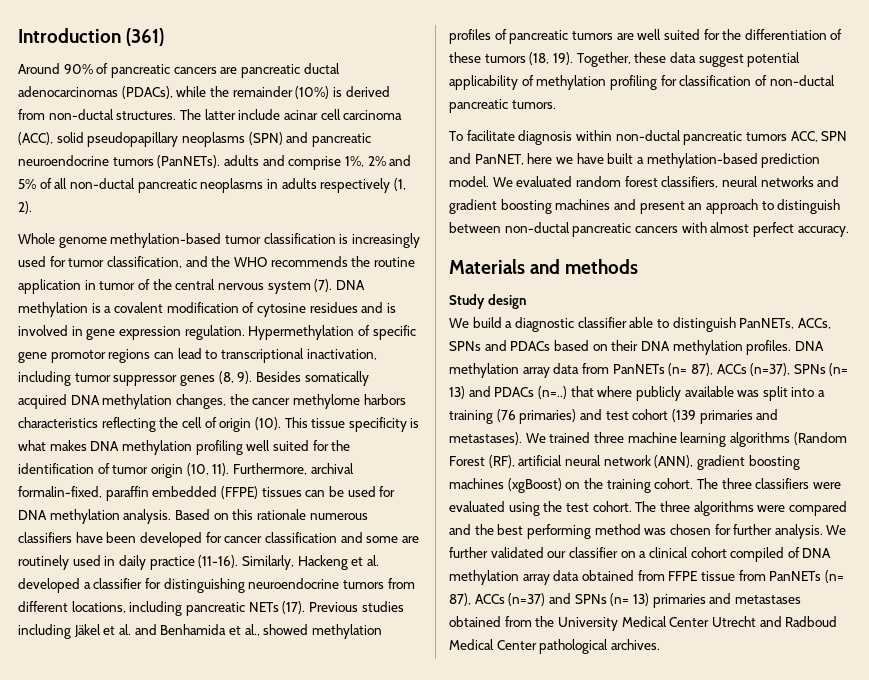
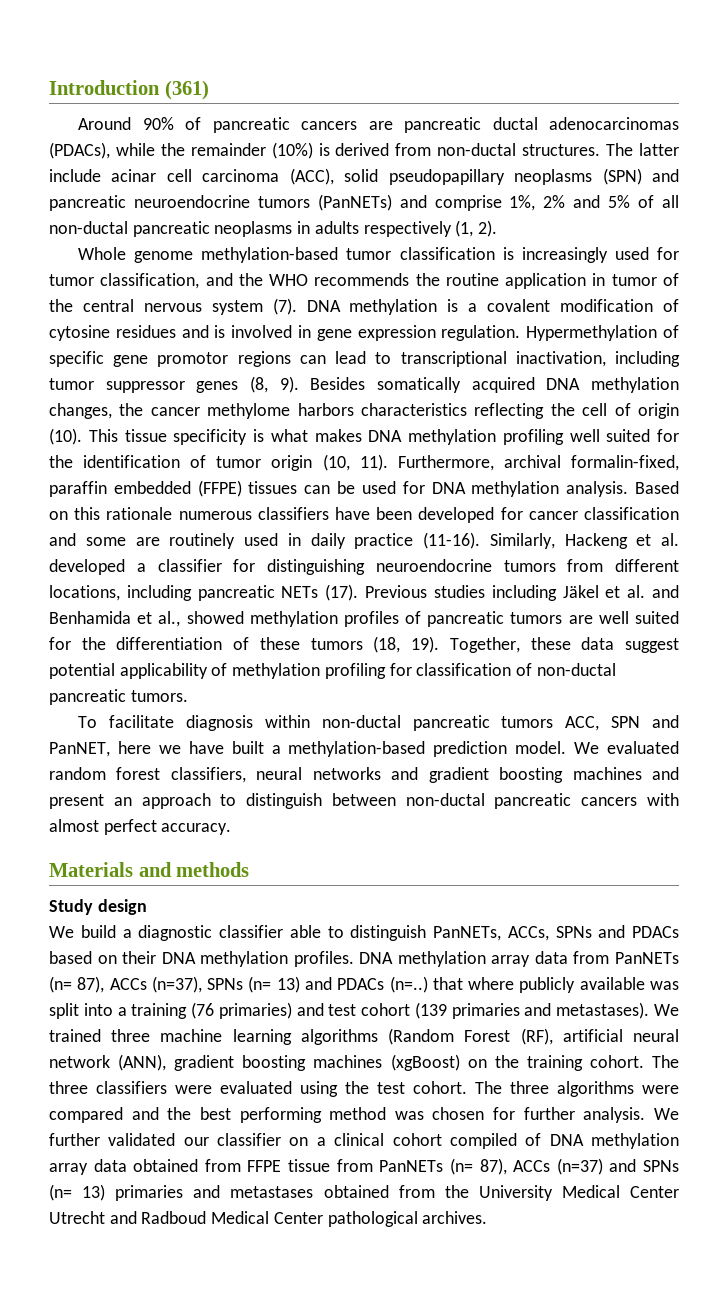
- The latter include acinar cell carcinoma (ACC), solid pseudopapillary neoplasms (SPN) and pancreatic neuroendocrine tumors (PanNETs). adults and comprise 1%, 2% and 5% of all non-ductal pancreatic neoplasms in adults respectively (1, 2).
+ The latter include acinar cell carcinoma (ACC), solid pseudopapillary neoplasms (SPN) and pancreatic neuroendocrine tumors (PanNETs) and comprise 1%, 2% and 5% of all non-ductal pancreatic neoplasms in adults respectively (1, 2).

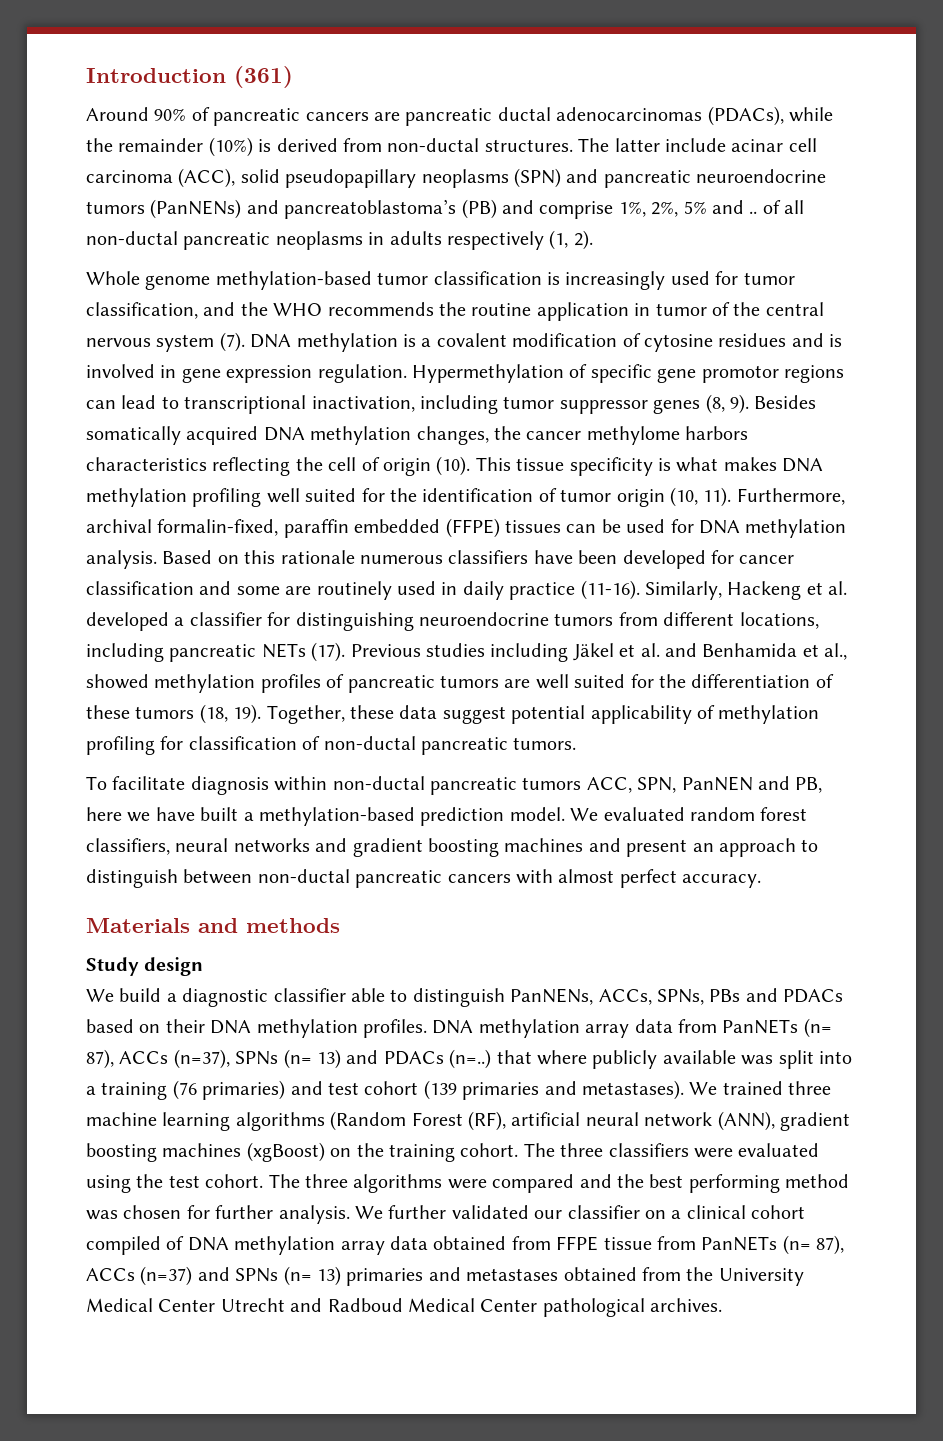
- The latter include acinar cell carcinoma (ACC), solid pseudopapillary neoplasms (SPN) and pancreatic neuroendocrine tumors (PanNETs) and comprise 1%, 2% and 5% of all non-ductal pancreatic neoplasms in adults respectively (1, 2).
+ The latter include acinar cell carcinoma (ACC), solid pseudopapillary neoplasms (SPN) and pancreatic neuroendocrine tumors (PanNENs) and pancreatoblastoma’s (PB) and comprise 1%, 2%, 5% and .. of all non-ductal pancreatic neoplasms in adults respectively (1, 2).
- To facilitate diagnosis within non-ductal pancreatic tumors ACC, SPN and PanNET, here we have built a methylation-based prediction model.
+ To facilitate diagnosis within non-ductal pancreatic tumors ACC, SPN, PanNEN and PB, here we have built a methylation-based prediction model.
- We build a diagnostic classifier able to distinguish PanNETs, ACCs, SPNs and PDACs based on their DNA methylation profiles.
+ We build a diagnostic classifier able to distinguish PanNENs, ACCs, SPNs, PBs and PDACs based on their DNA methylation profiles.

